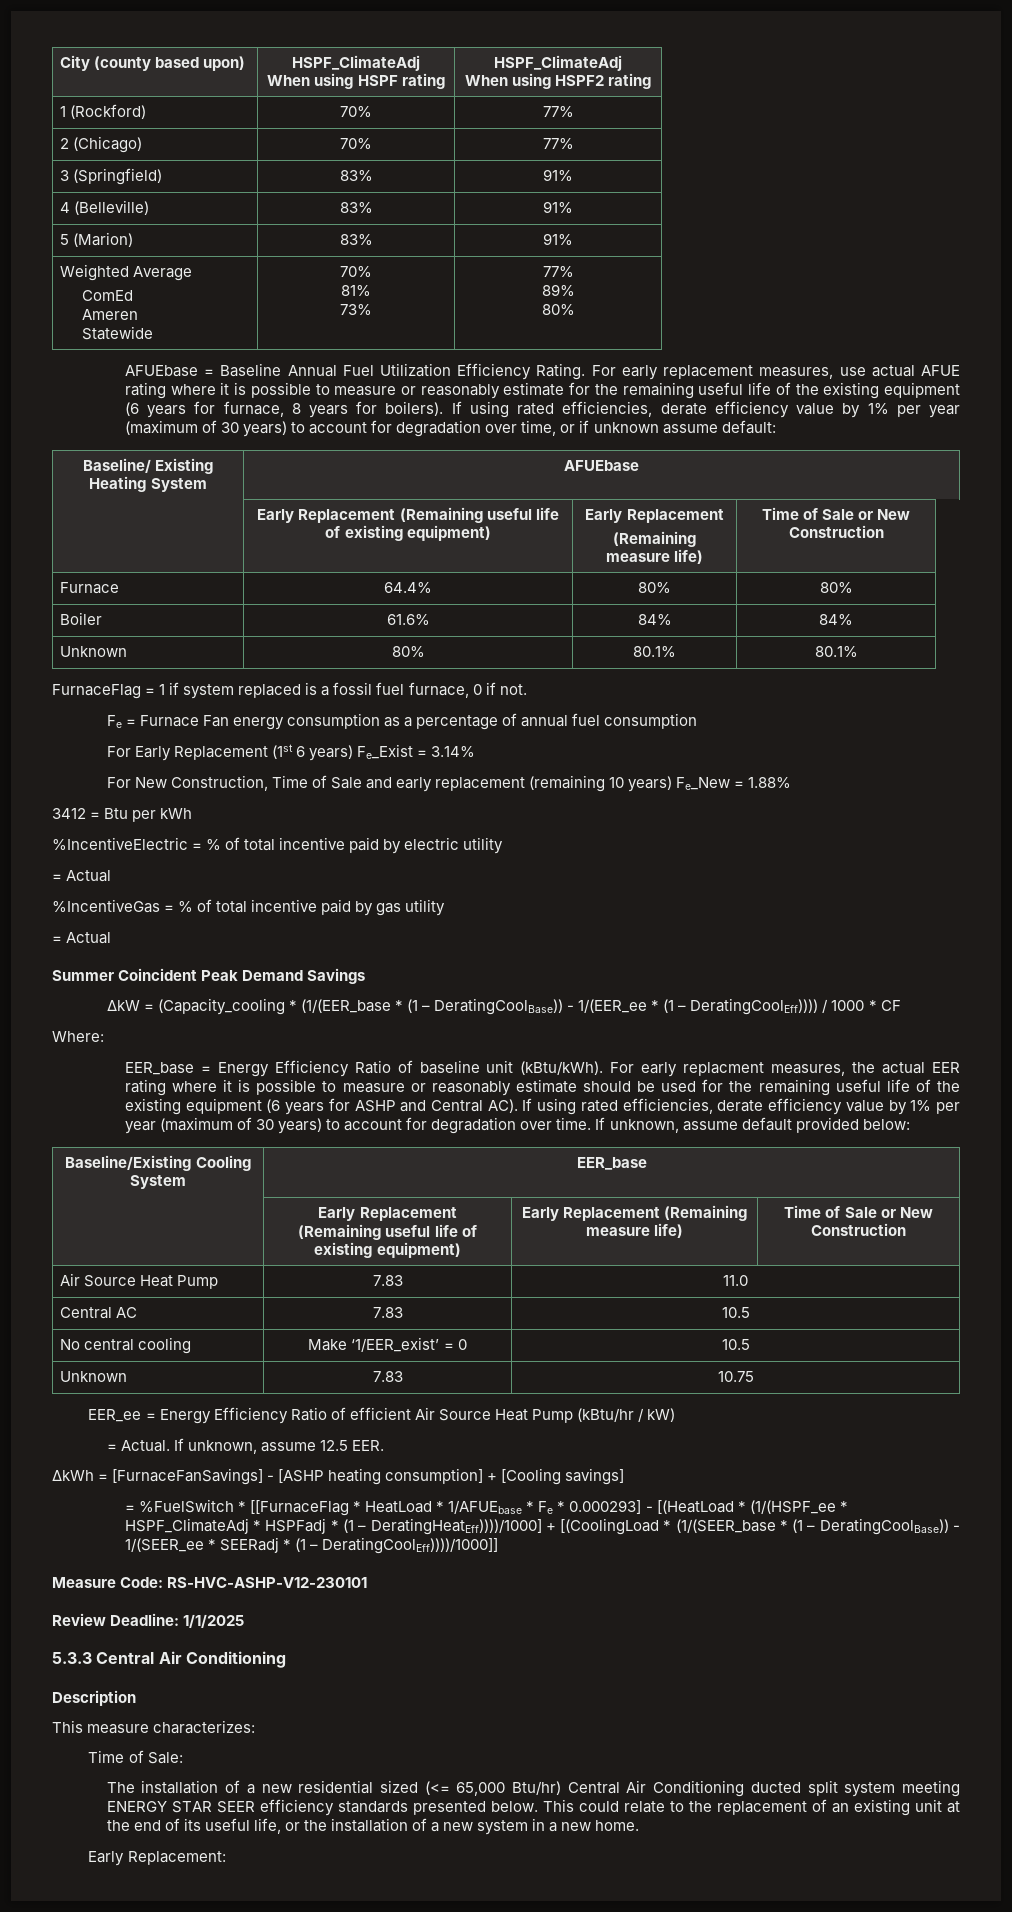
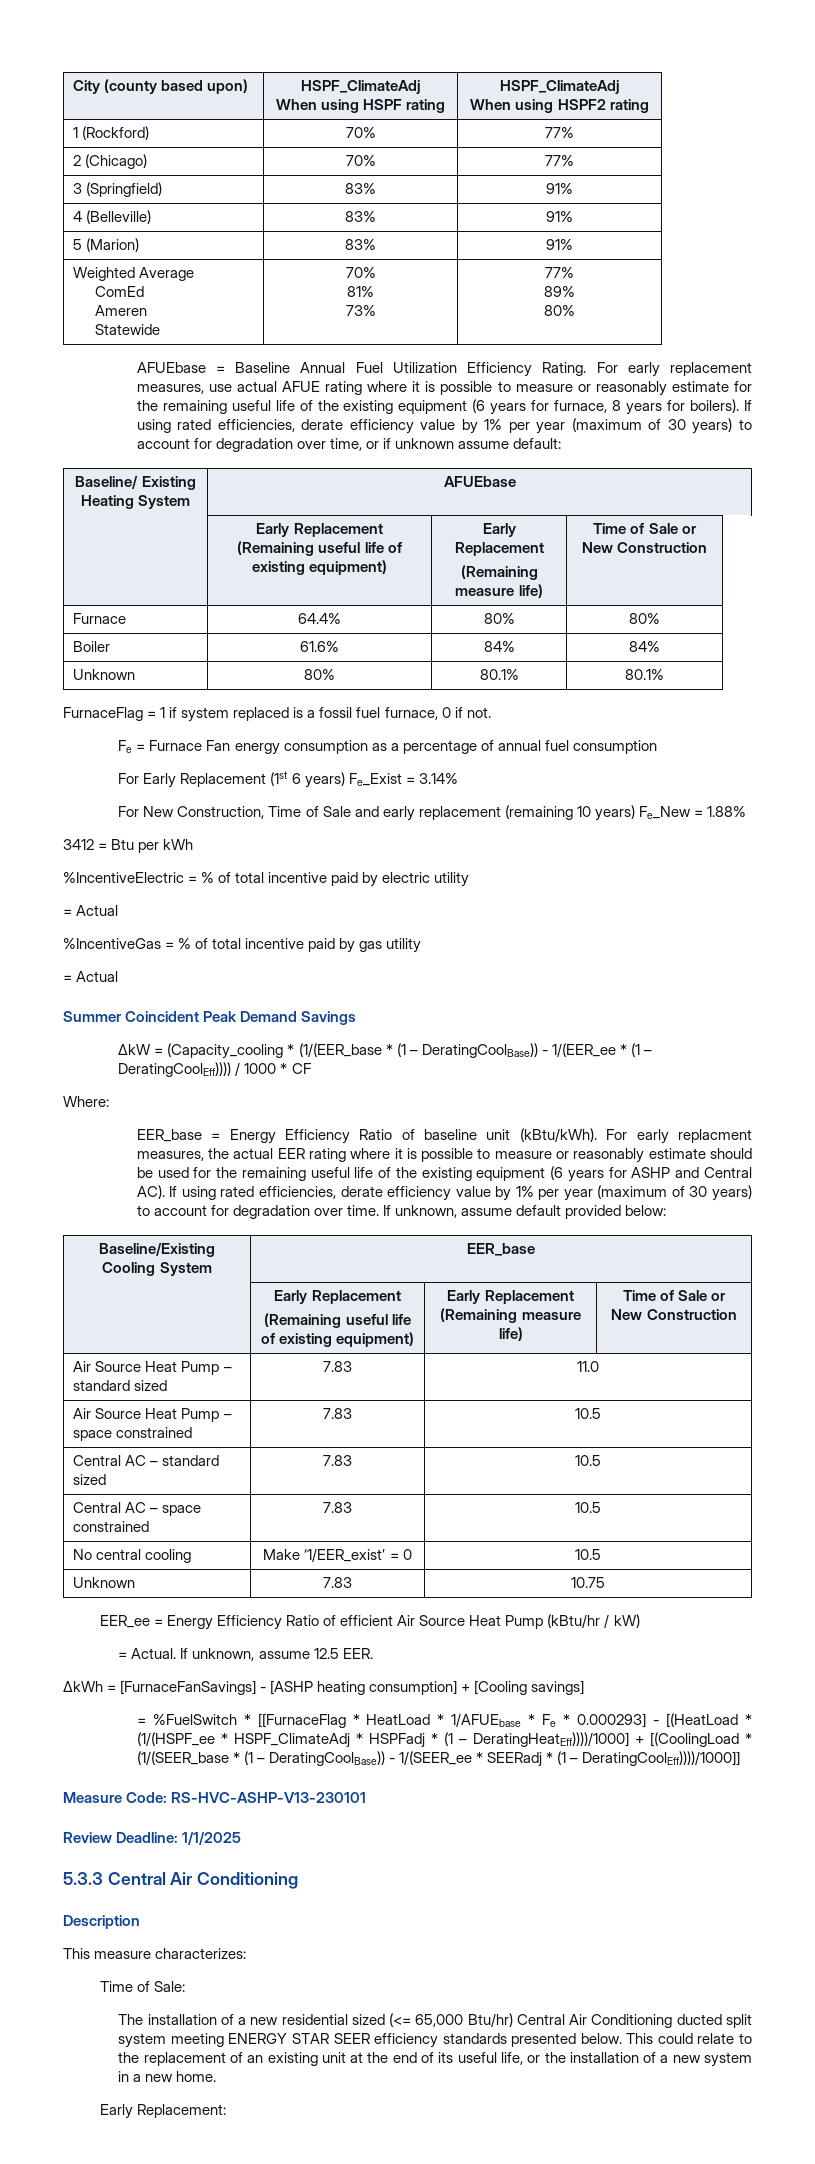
- Air Source Heat Pump | 7.83 | 11.0
+ Air Source Heat Pump – standard sized | 7.83 | 11.0
- Central AC | 7.83 | 10.5
+ Air Source Heat Pump – space constrained | 7.83 | 10.5
+ Central AC – standard sized | 7.83 | 10.5
+ Central AC – space constrained | 7.83 | 10.5
- Measure Code: RS-HVC-ASHP-V12-230101
+ Measure Code: RS-HVC-ASHP-V13-230101

